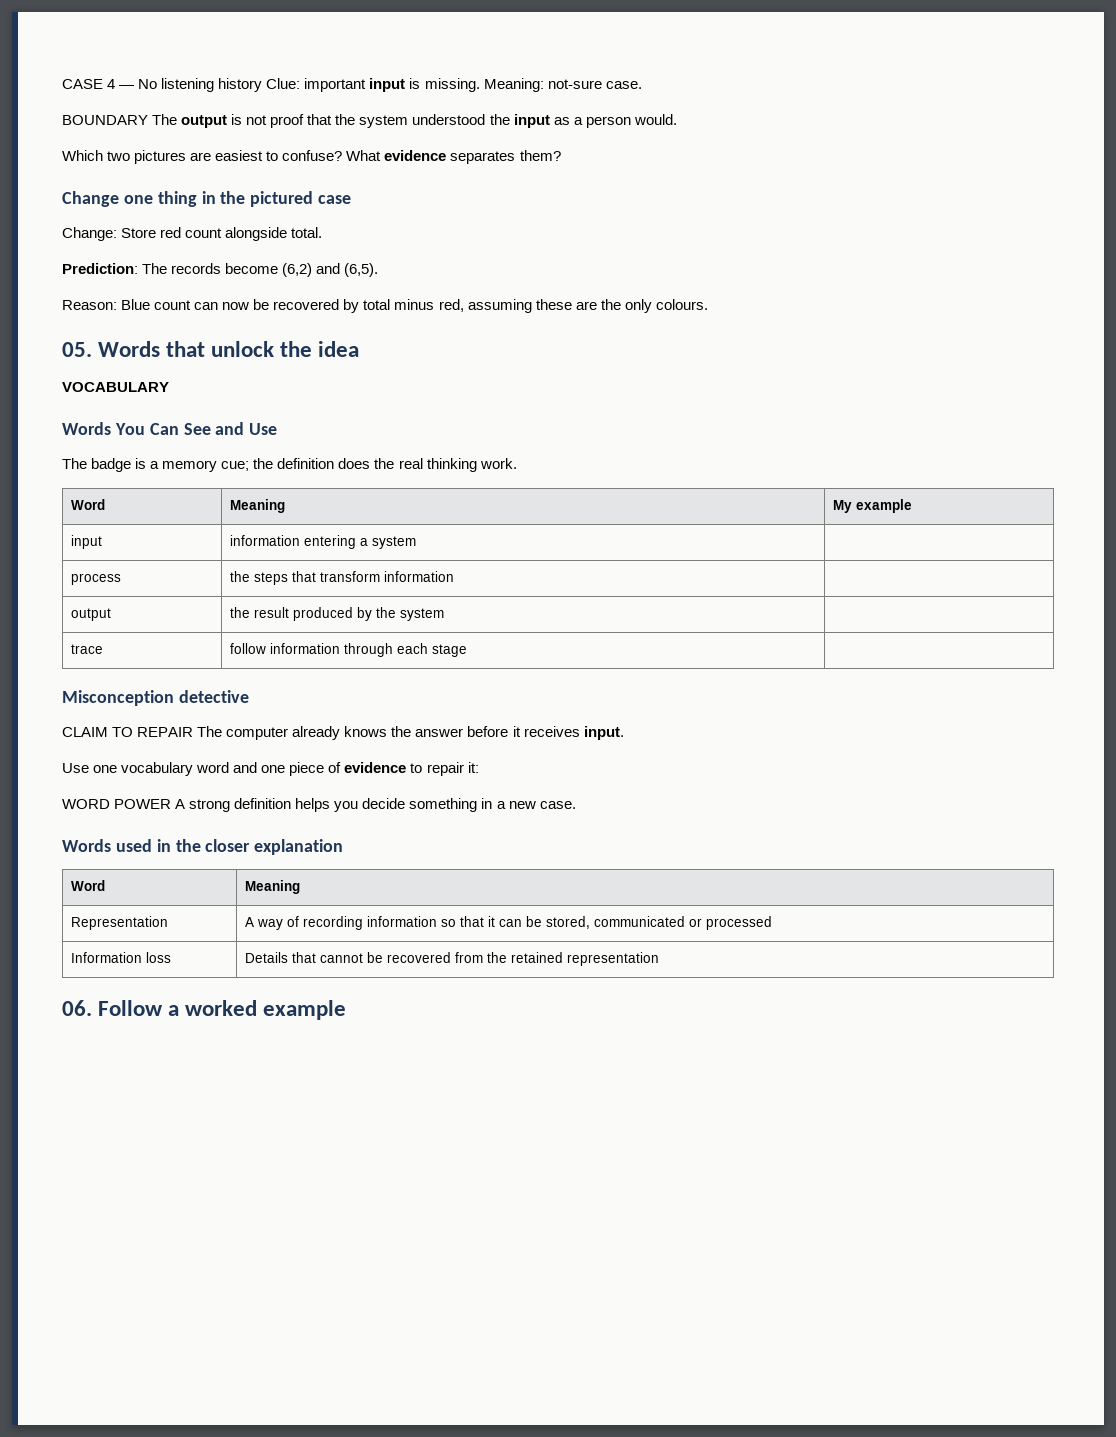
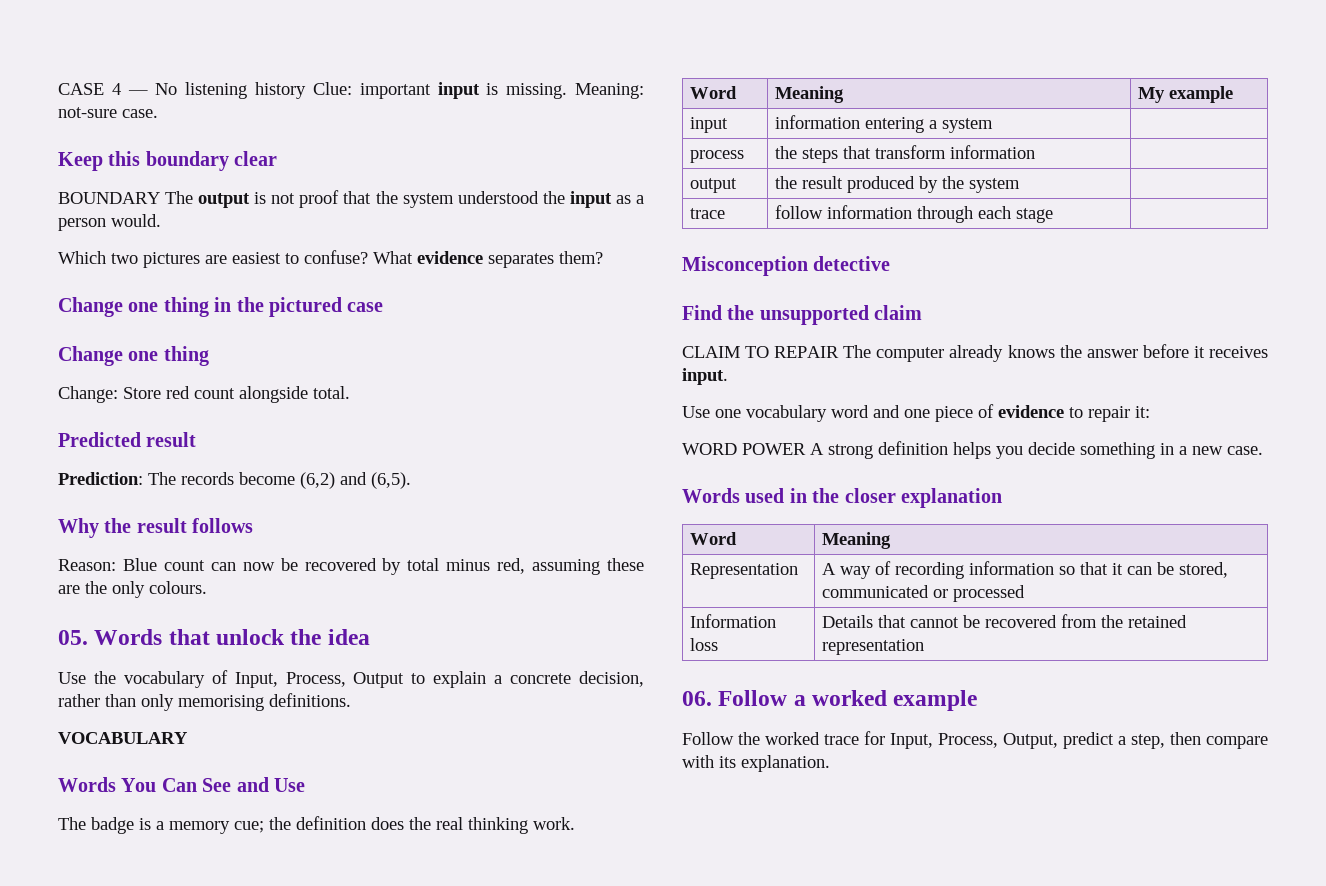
+ Keep this boundary clear
  Change one thing in the pictured case
+ Change one thing
+ Predicted result
+ Why the result follows
+ Use the vocabulary of Input, Process, Output to explain a concrete decision, rather than only memorising definitions.
+ Find the unsupported claim
+ Follow the worked trace for Input, Process, Output, predict a step, then compare with its explanation.

